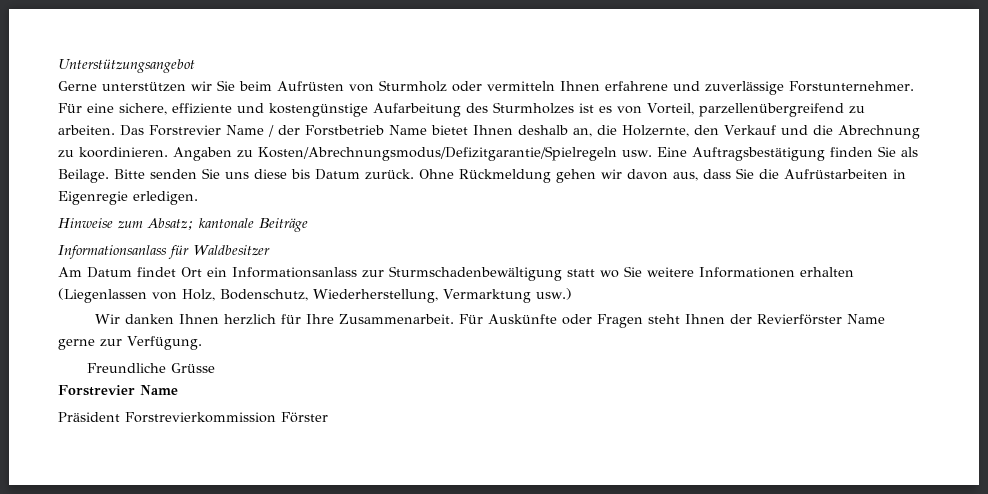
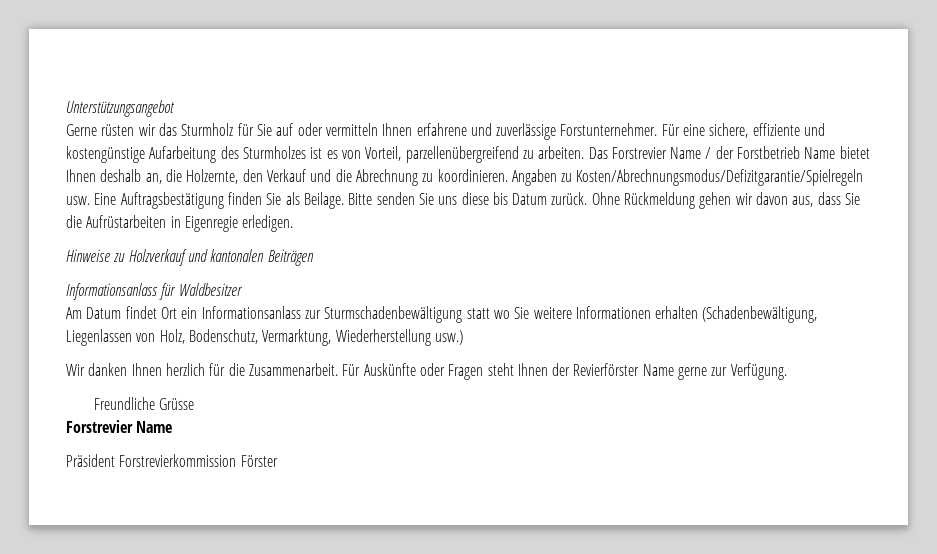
- Gerne unterstützen wir Sie beim Aufrüsten von Sturmholz oder vermitteln Ihnen erfahrene und zuverlässige Forstunternehmer.
+ Gerne rüsten wir das Sturmholz für Sie auf oder vermitteln Ihnen erfahrene und zuverlässige Forstunternehmer.
- Hinweise zum Absatz; kantonale Beiträge
+ Hinweise zu Holzverkauf und kantonalen Beiträgen
- Am Datum findet Ort ein Informationsanlass zur Sturmschadenbewältigung statt wo Sie weitere Informationen erhalten (Liegenlassen von Holz, Bodenschutz, Wiederherstellung, Vermarktung usw.)
+ Am Datum findet Ort ein Informationsanlass zur Sturmschadenbewältigung statt wo Sie weitere Informationen erhalten (Schadenbewältigung, Liegenlassen von Holz, Bodenschutz, Vermarktung, Wiederherstellung usw.)
- Wir danken Ihnen herzlich für Ihre Zusammenarbeit.
+ Wir danken Ihnen herzlich für die Zusammenarbeit.

